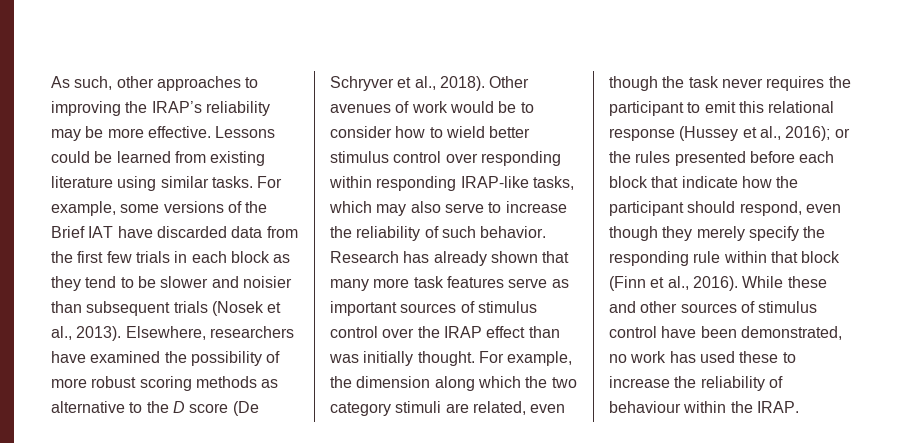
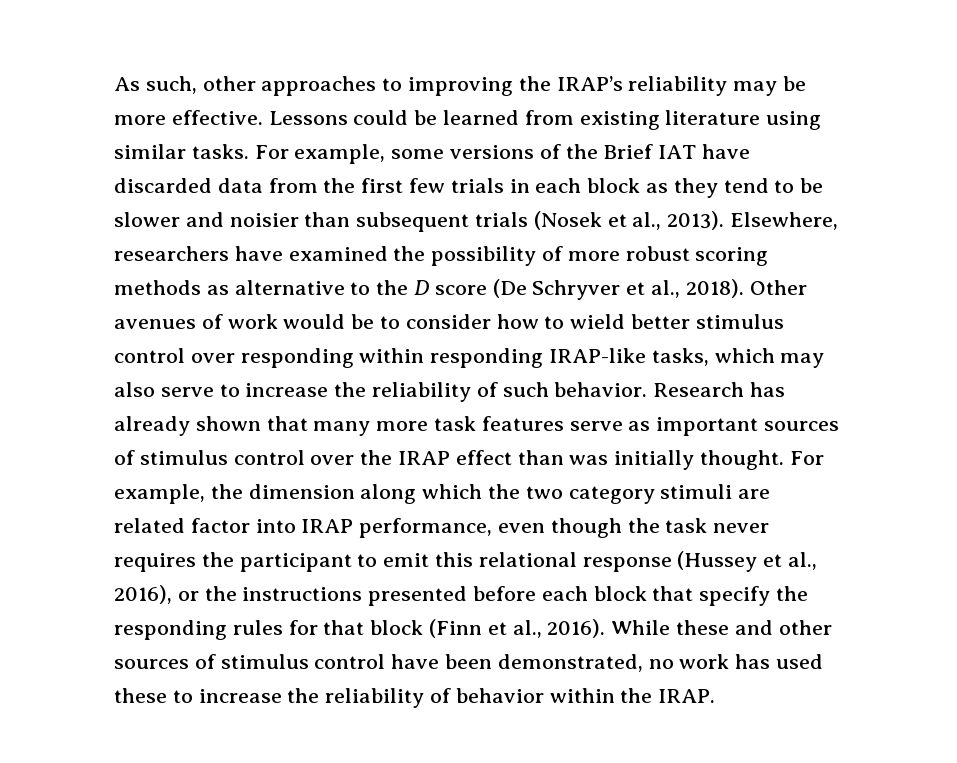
- For example, the dimension along which the two category stimuli are related, even though the task never requires the participant to emit this relational response (Hussey et al., 2016); or the rules presented before each block that indicate how the participant should respond, even though they merely specify the responding rule within that block (Finn et al., 2016).
+ For example, the dimension along which the two category stimuli are related factor into IRAP performance, even though the task never requires the participant to emit this relational response (Hussey et al., 2016), or the instructions presented before each block that specify the responding rules for that block (Finn et al., 2016).
- While these and other sources of stimulus control have been demonstrated, no work has used these to increase the reliability of behaviour within the IRAP.
+ While these and other sources of stimulus control have been demonstrated, no work has used these to increase the reliability of behavior within the IRAP.

